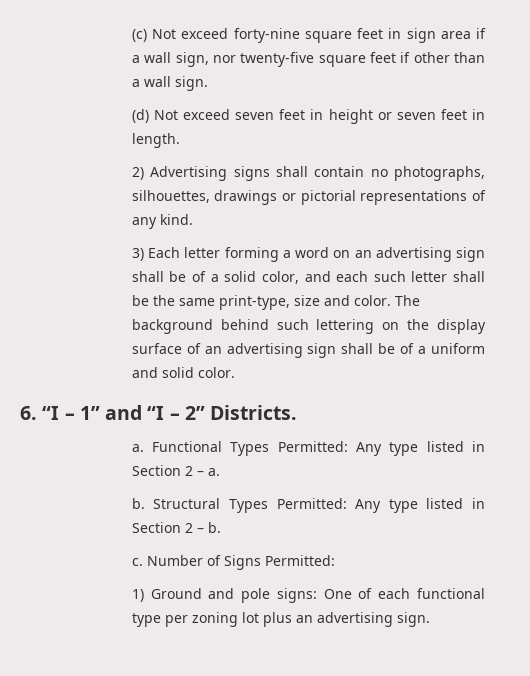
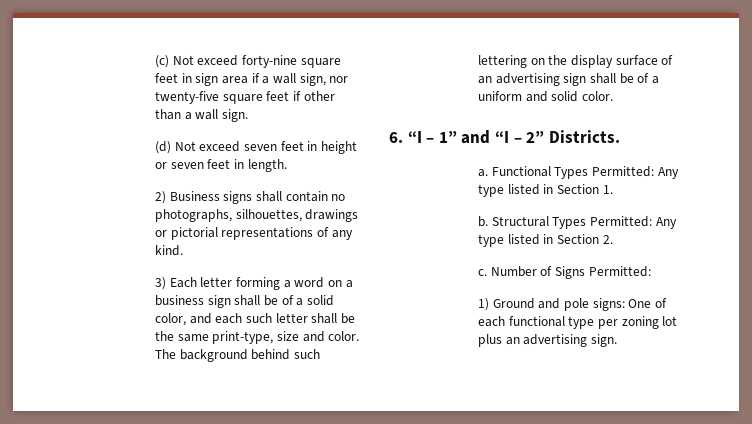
- 2) Advertising signs shall contain no photographs, silhouettes, drawings or pictorial representations of any kind.
+ 2) Business signs shall contain no photographs, silhouettes, drawings or pictorial representations of any kind.
- 3) Each letter forming a word on an advertising sign shall be of a solid color, and each such letter shall be the same print-type, size and color.
+ 3) Each letter forming a word on a business sign shall be of a solid color, and each such letter shall be the same print-type, size and color.
- Functional Types Permitted: Any type listed in Section 2 – a.
+ Functional Types Permitted: Any type listed in Section 1.
- Structural Types Permitted: Any type listed in Section 2 – b.
+ Structural Types Permitted: Any type listed in Section 2.

